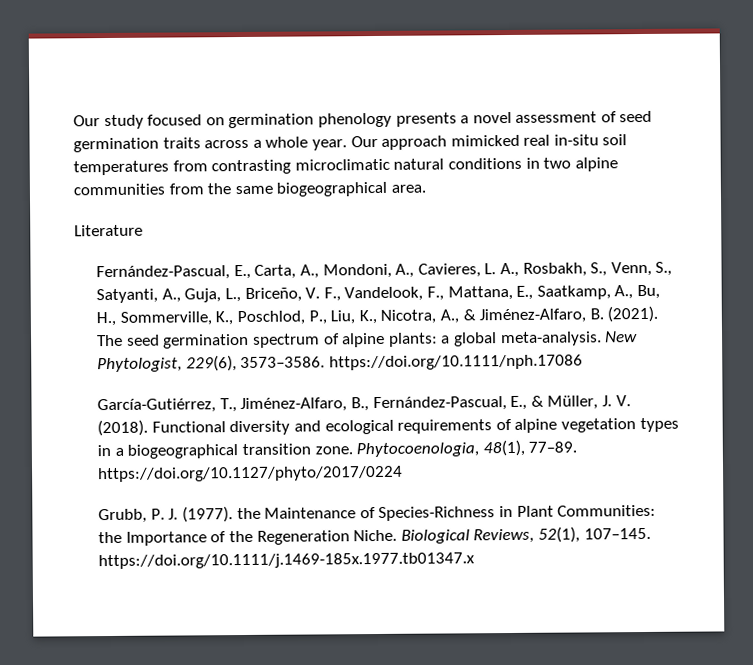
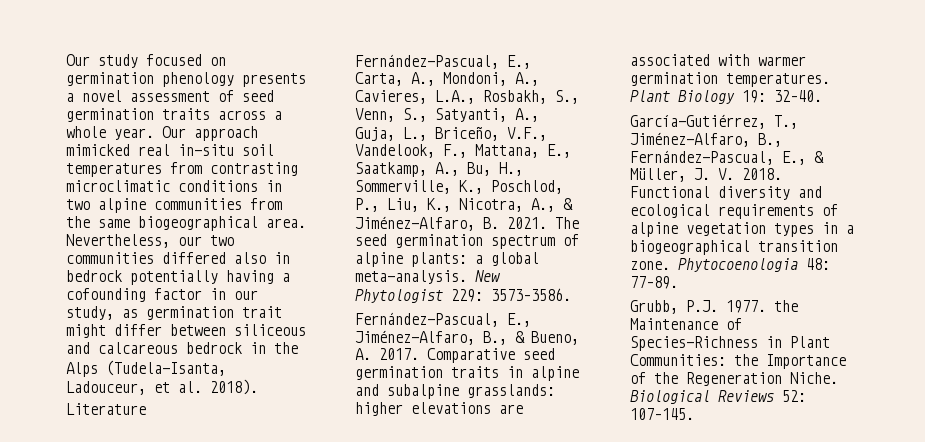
- Our approach mimicked real in-situ soil temperatures from contrasting microclimatic natural conditions in two alpine communities from the same biogeographical area.
+ Our approach mimicked real in-situ soil temperatures from contrasting microclimatic conditions in two alpine communities from the same biogeographical area. Nevertheless, our two communities differed also in bedrock potentially having a cofounding factor in our study, as germination trait might differ between siliceous and calcareous bedrock in the Alps (Tudela-Isanta, Ladouceur, et al. 2018).
- Fernández-Pascual, E., Carta, A., Mondoni, A., Cavieres, L. A., Rosbakh, S., Venn, S., Satyanti, A., Guja, L., Briceño, V. F., Vandelook, F., Mattana, E., Saatkamp, A., Bu, H., Sommerville, K., Poschlod, P., Liu, K., Nicotra, A., & Jiménez-Alfaro, B. (2021).
+ Fernández-Pascual, E., Carta, A., Mondoni, A., Cavieres, L.A., Rosbakh, S., Venn, S., Satyanti, A., Guja, L., Briceño, V.F., Vandelook, F., Mattana, E., Saatkamp, A., Bu, H., Sommerville, K., Poschlod, P., Liu, K., Nicotra, A., & Jiménez-Alfaro, B. 2021.
- New Phytologist, 229(6), 3573–3586. https://doi.org/10.1111/nph.17086
+ New Phytologist 229: 3573–3586.
+ Fernández-Pascual, E., Jiménez-Alfaro, B., & Bueno, A. 2017. Comparative seed germination traits in alpine and subalpine grasslands: higher elevations are associated with warmer germination temperatures. Plant Biology 19: 32–40.
- García-Gutiérrez, T., Jiménez-Alfaro, B., Fernández-Pascual, E., & Müller, J. V. (2018).
+ García-Gutiérrez, T., Jiménez-Alfaro, B., Fernández-Pascual, E., & Müller, J. V. 2018.
- Phytocoenologia, 48(1), 77–89. https://doi.org/10.1127/phyto/2017/0224
+ Phytocoenologia 48: 77–89.
- Grubb, P. J. (1977). the Maintenance of Species-Richness in Plant Communities: the Importance of the Regeneration Niche.
+ Grubb, P.J. 1977. the Maintenance of Species-Richness in Plant Communities: the Importance of the Regeneration Niche.
- Biological Reviews, 52(1), 107–145. https://doi.org/10.1111/j.1469-185x.1977.tb01347.x
+ Biological Reviews 52: 107–145.

